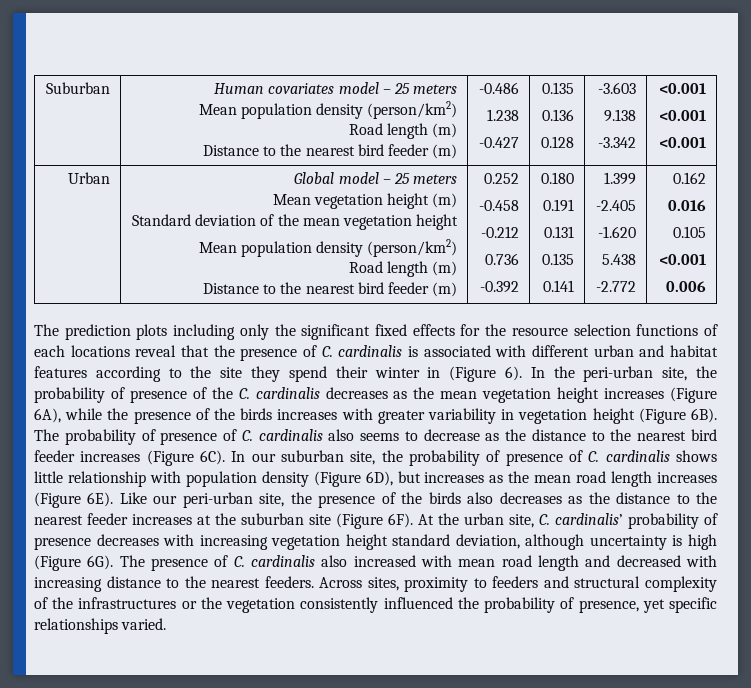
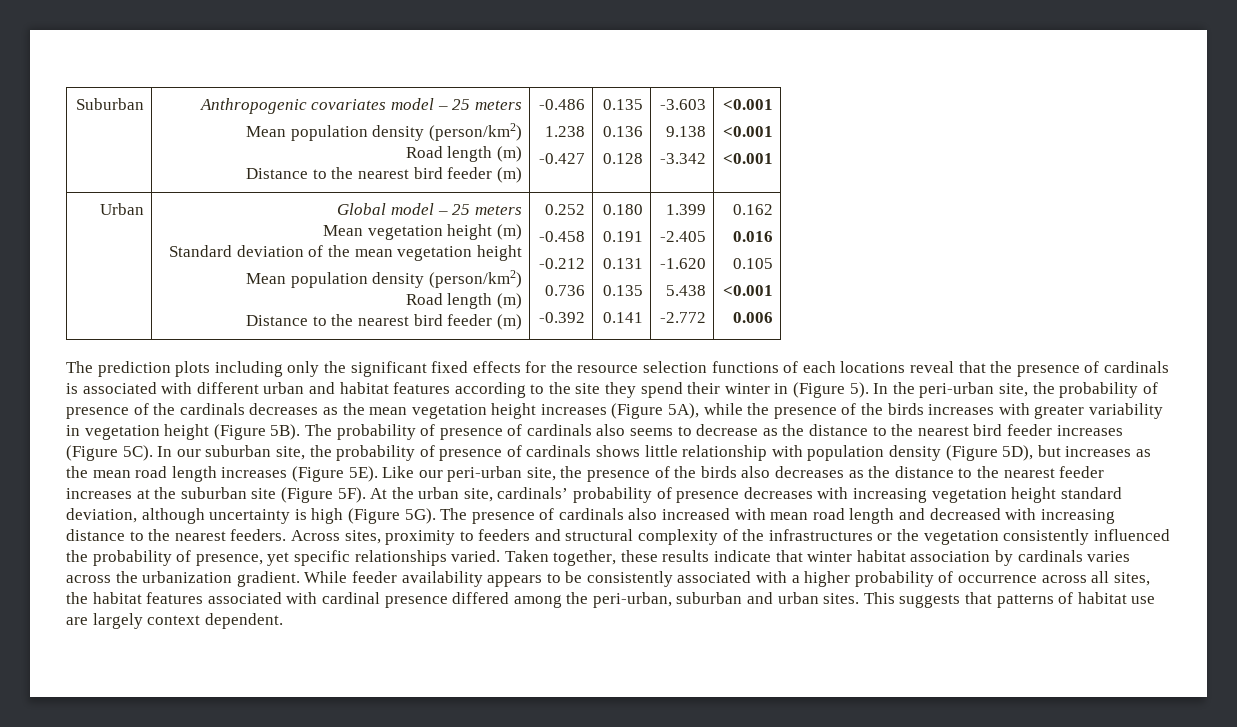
- Suburban | Human covariates model – 25 meters
+ Suburban | Anthropogenic covariates model – 25 meters
- The prediction plots including only the significant fixed effects for the resource selection functions of each locations reveal that the presence of C. cardinalis is associated with different urban and habitat features according to the site they spend their winter in (Figure 6).
+ The prediction plots including only the significant fixed effects for the resource selection functions of each locations reveal that the presence of cardinals is associated with different urban and habitat features according to the site they spend their winter in (Figure 5).
- In the peri-urban site, the probability of presence of the C. cardinalis decreases as the mean vegetation height increases (Figure 6A), while the presence of the birds increases with greater variability in vegetation height (Figure 6B).
+ In the peri-urban site, the probability of presence of the cardinals decreases as the mean vegetation height increases (Figure 5A), while the presence of the birds increases with greater variability in vegetation height (Figure 5B).
- The probability of presence of C. cardinalis also seems to decrease as the distance to the nearest bird feeder increases (Figure 6C).
+ The probability of presence of cardinals also seems to decrease as the distance to the nearest bird feeder increases (Figure 5C).
- In our suburban site, the probability of presence of C. cardinalis shows little relationship with population density (Figure 6D), but increases as the mean road length increases (Figure 6E).
+ In our suburban site, the probability of presence of cardinals shows little relationship with population density (Figure 5D), but increases as the mean road length increases (Figure 5E).
- Like our peri-urban site, the presence of the birds also decreases as the distance to the nearest feeder increases at the suburban site (Figure 6F).
+ Like our peri-urban site, the presence of the birds also decreases as the distance to the nearest feeder increases at the suburban site (Figure 5F).
- At the urban site, C. cardinalis’ probability of presence decreases with increasing vegetation height standard deviation, although uncertainty is high (Figure 6G).
+ At the urban site, cardinals’ probability of presence decreases with increasing vegetation height standard deviation, although uncertainty is high (Figure 5G).
- The presence of C. cardinalis also increased with mean road length and decreased with increasing distance to the nearest feeders.
+ The presence of cardinals also increased with mean road length and decreased with increasing distance to the nearest feeders.
+ Taken together, these results indicate that winter habitat association by cardinals varies across the urbanization gradient. While feeder availability appears to be consistently associated with a higher probability of occurrence across all sites, the habitat features associated with cardinal presence differed among the peri-urban, suburban and urban sites. This suggests that patterns of habitat use are largely context dependent.

